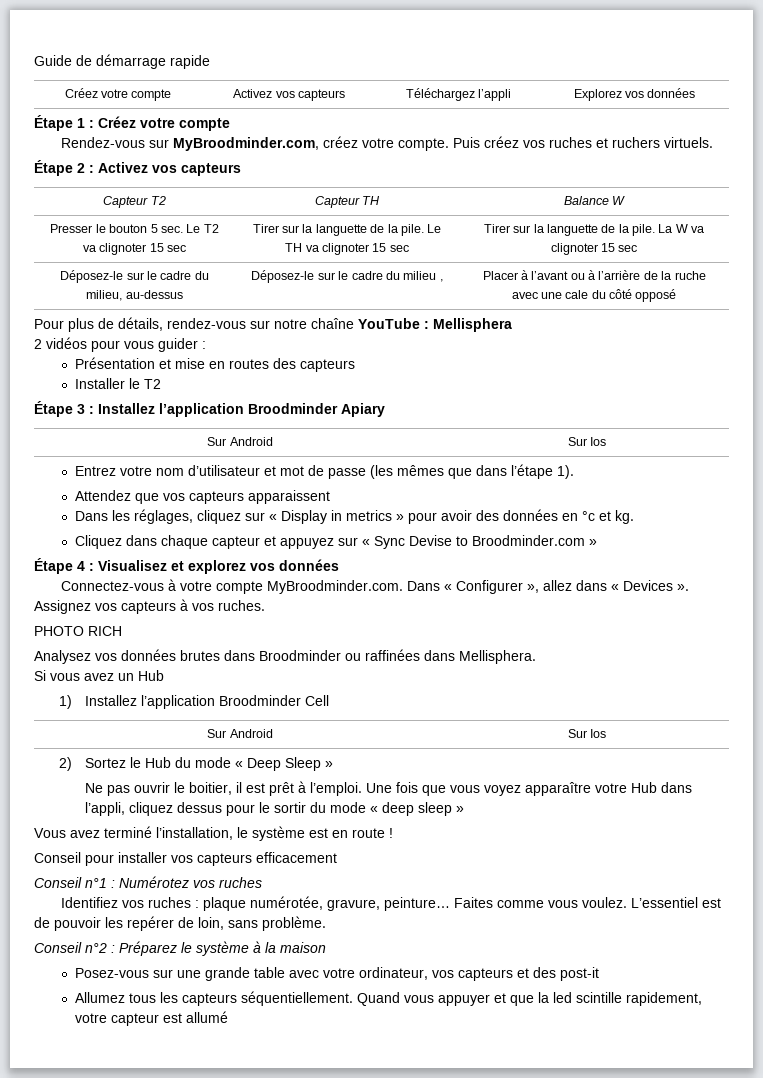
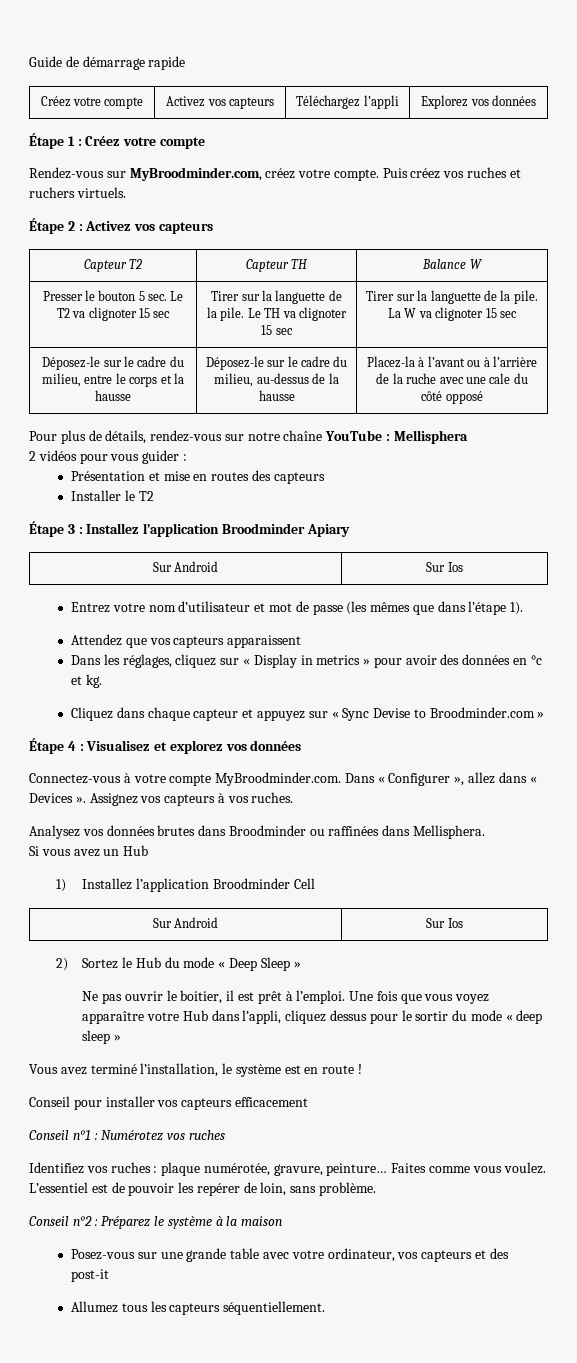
- Déposez-le sur le cadre du milieu, au-dessus | Déposez-le sur le cadre du milieu , | Placer à l’avant ou à l’arrière de la ruche avec une cale du côté opposé
+ Déposez-le sur le cadre du milieu, entre le corps et la hausse | Déposez-le sur le cadre du milieu, au-dessus de la hausse | Placez-la à l’avant ou à l’arrière de la ruche avec une cale du côté opposé
- PHOTO RICH
- Quand vous appuyer et que la led scintille rapidement, votre capteur est allumé

